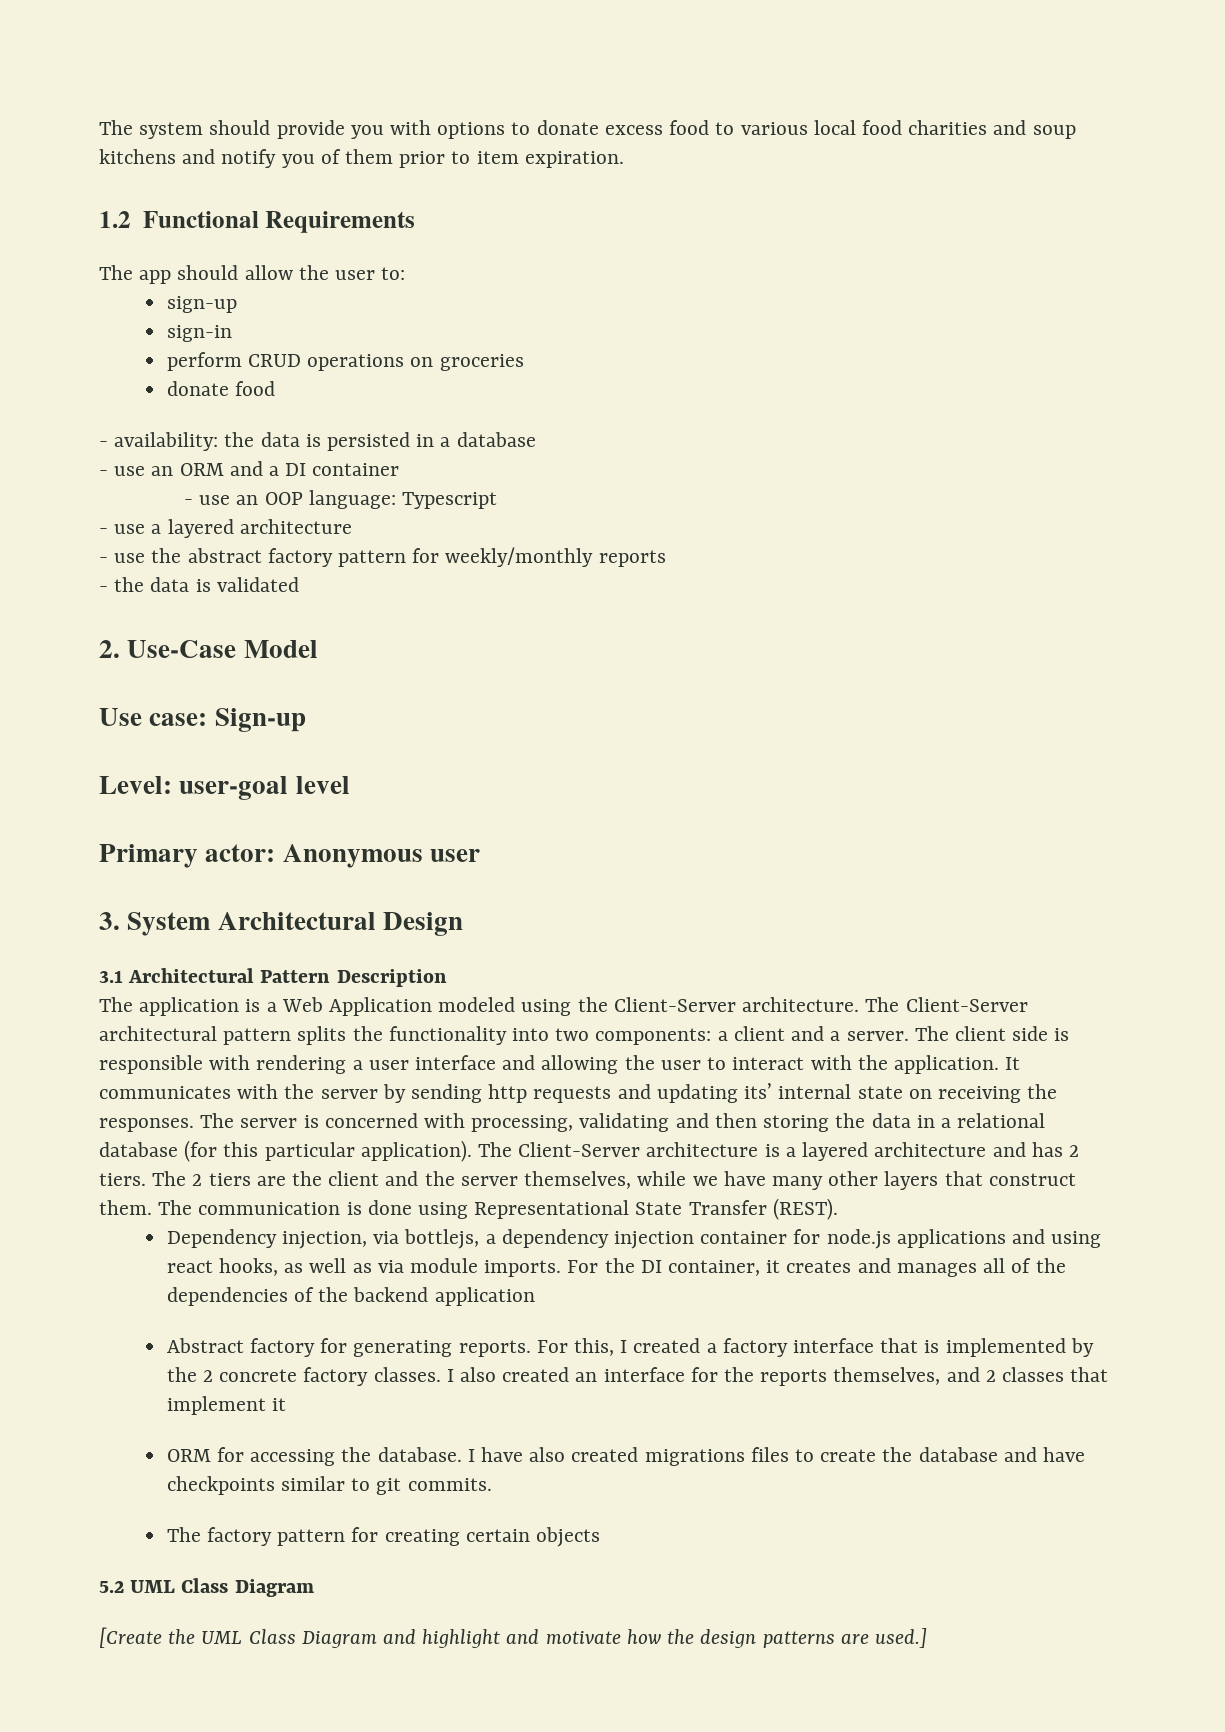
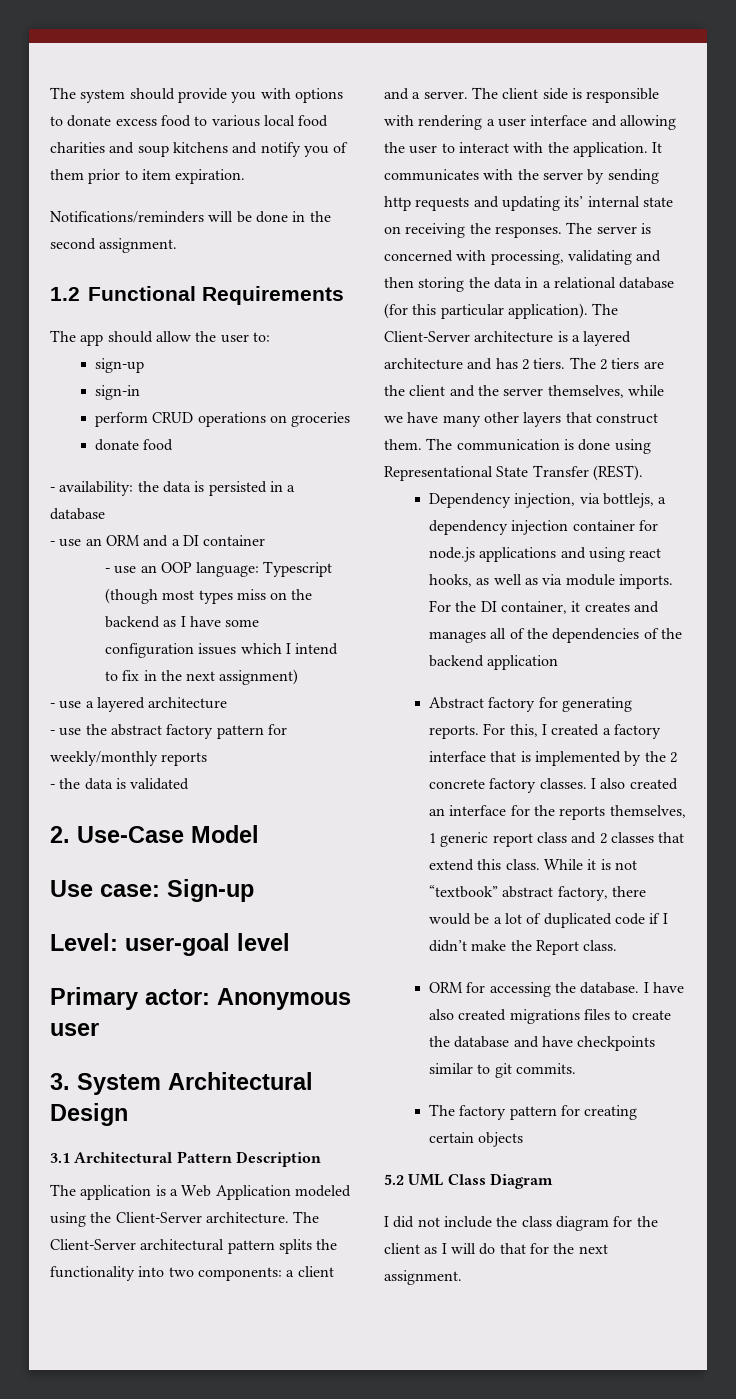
+ Notifications/reminders will be done in the second assignment.
- - use an OOP language: Typescript
+ - use an OOP language: Typescript (though most types miss on the backend as I have some configuration issues which I intend to fix in the next assignment)
- I also created an interface for the reports themselves, and 2 classes that implement it
+ I also created an interface for the reports themselves, 1 generic report class and 2 classes that extend this class. While it is not “textbook” abstract factory, there would be a lot of duplicated code if I didn’t make the Report class.
- [Create the UML Class Diagram and highlight and motivate how the design patterns are used.]
+ I did not include the class diagram for the client as I will do that for the next assignment.

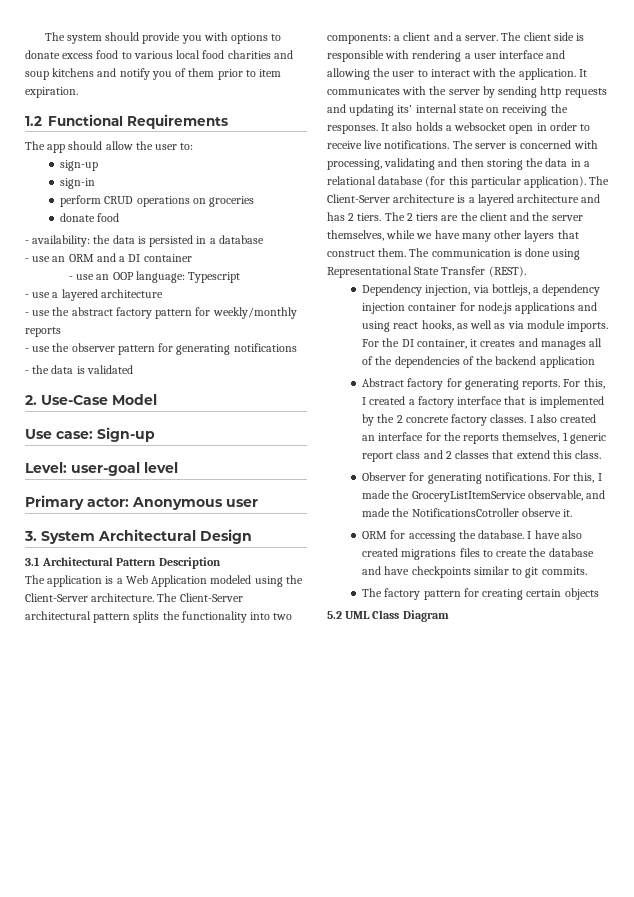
- Notifications/reminders will be done in the second assignment.
- - use an OOP language: Typescript (though most types miss on the backend as I have some configuration issues which I intend to fix in the next assignment)
+ - use an OOP language: Typescript
+ - use the observer pattern for generating notifications
+ It also holds a websocket open in order to receive live notifications.
- I also created an interface for the reports themselves, 1 generic report class and 2 classes that extend this class. While it is not “textbook” abstract factory, there would be a lot of duplicated code if I didn’t make the Report class.
+ I also created an interface for the reports themselves, 1 generic report class and 2 classes that extend this class.
+ Observer for generating notifications. For this, I made the GroceryListItemService observable, and made the NotificationsCotroller observe it.
- I did not include the class diagram for the client as I will do that for the next assignment.

